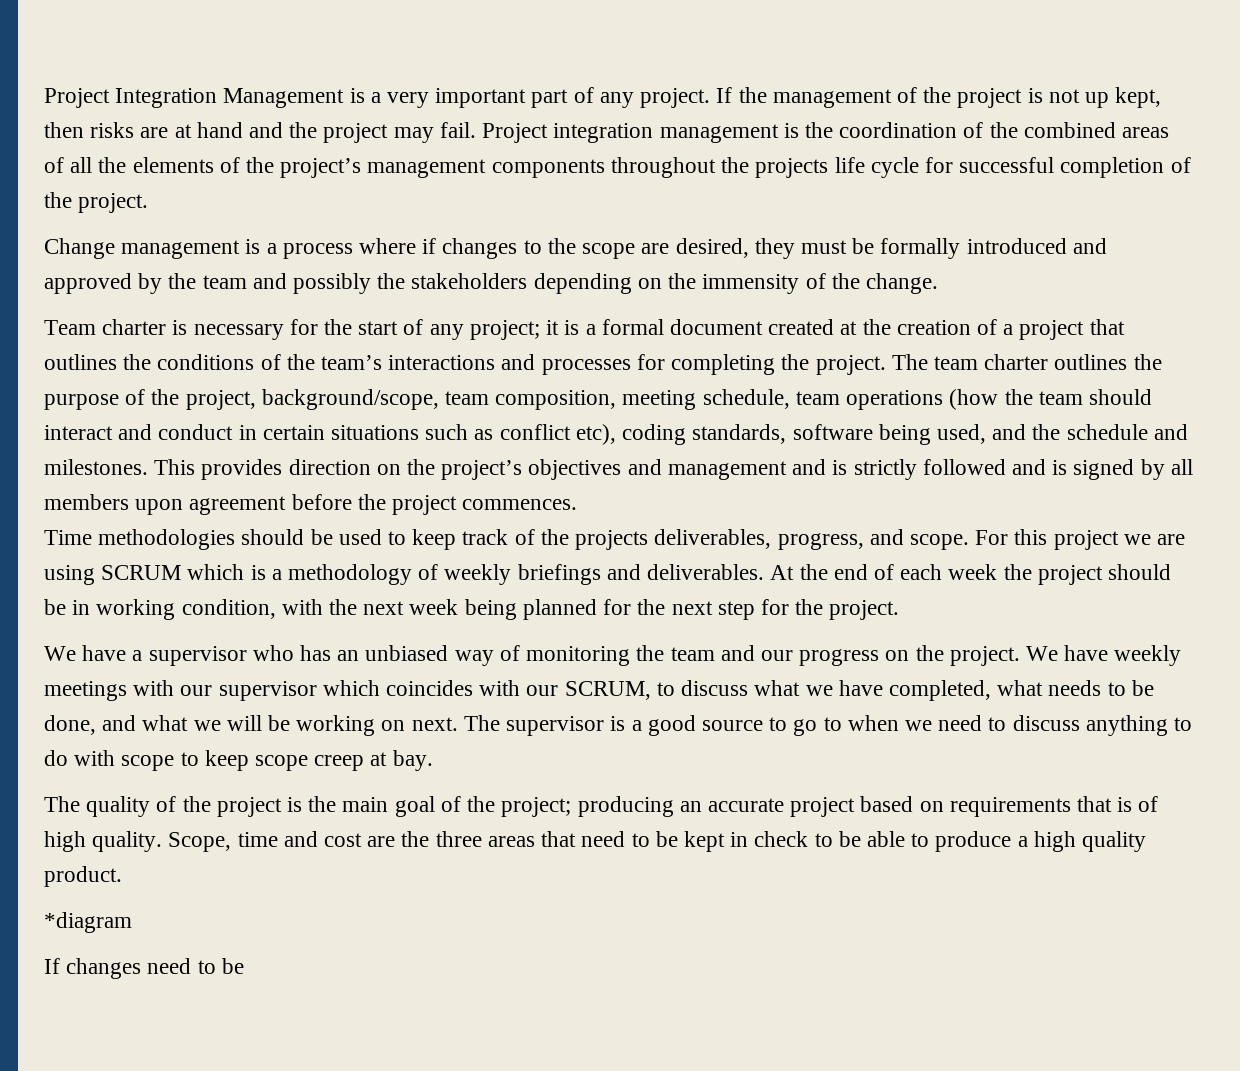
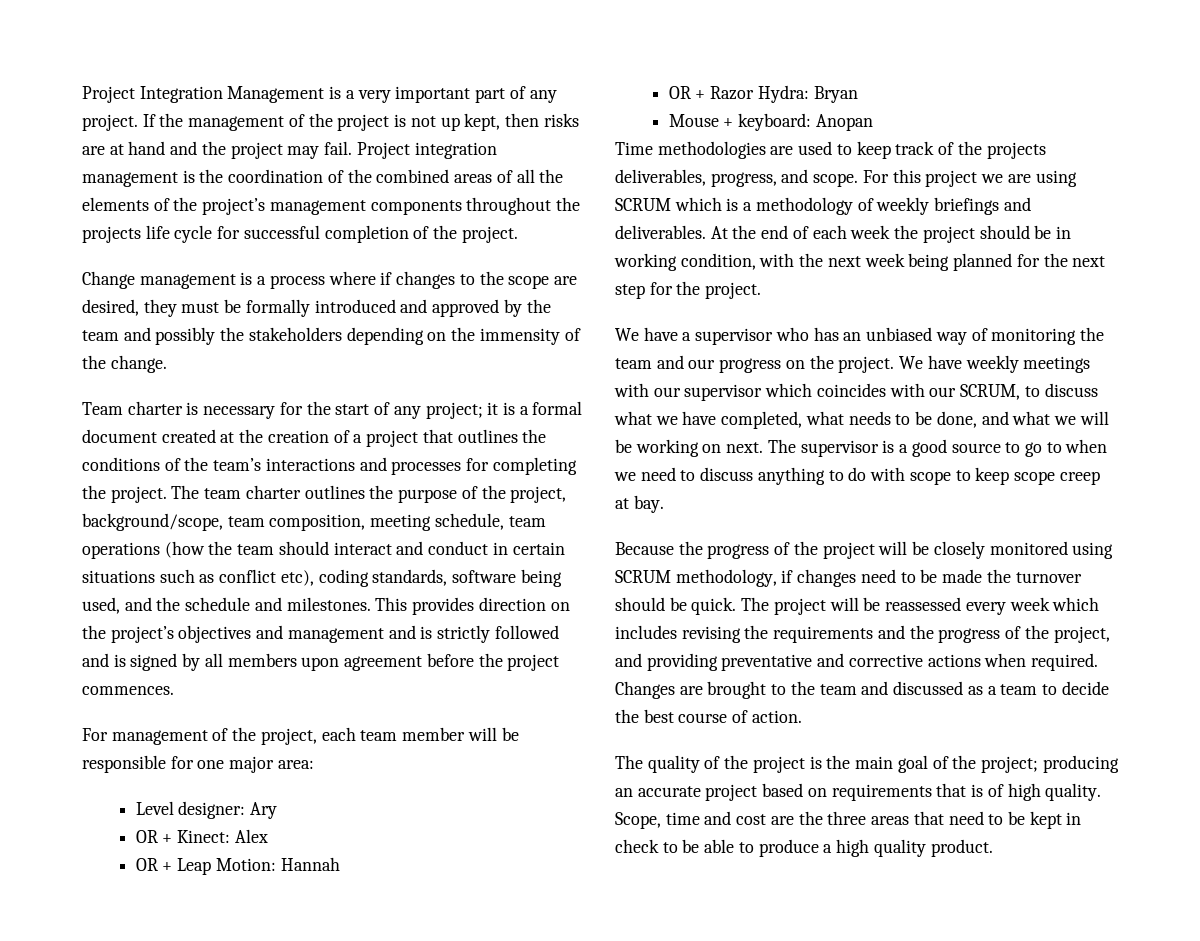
+ For management of the project, each team member will be responsible for one major area:
+ Level designer: Ary
+ OR + Kinect: Alex
+ OR + Leap Motion: Hannah
+ OR + Razor Hydra: Bryan
+ Mouse + keyboard: Anopan
- Time methodologies should be used to keep track of the projects deliverables, progress, and scope.
+ Time methodologies are used to keep track of the projects deliverables, progress, and scope.
+ Because the progress of the project will be closely monitored using SCRUM methodology, if changes need to be made the turnover should be quick. The project will be reassessed every week which includes revising the requirements and the progress of the project, and providing preventative and corrective actions when required. Changes are brought to the team and discussed as a team to decide the best course of action.
- *diagram
- If changes need to be

